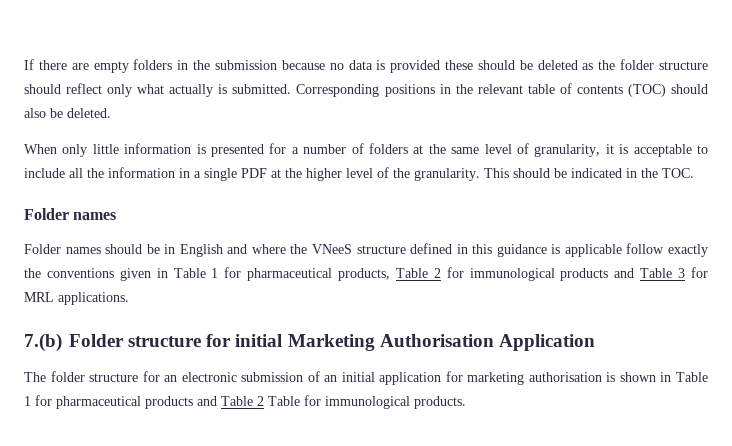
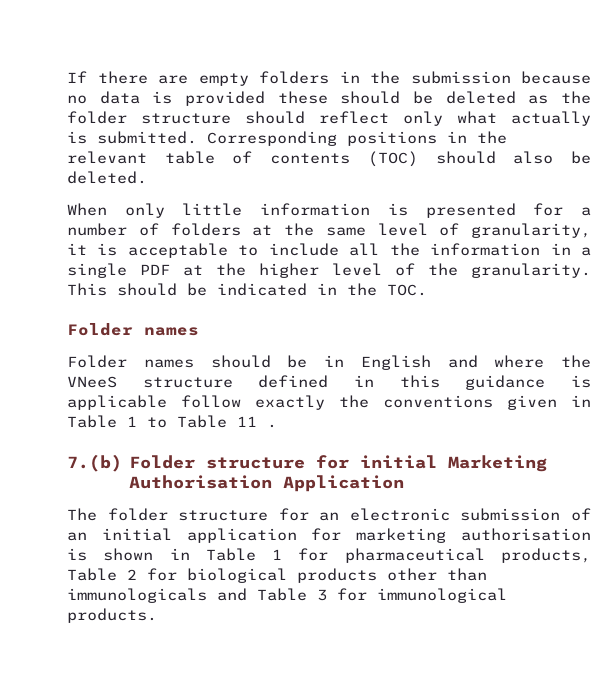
- Folder names should be in English and where the VNeeS structure defined in this guidance is applicable follow exactly the conventions given in Table 1 for pharmaceutical products, Table 2 for immunological products and Table 3 for MRL applications.
+ Folder names should be in English and where the VNeeS structure defined in this guidance is applicable follow exactly the conventions given in Table 1 to Table 11 .
- The folder structure for an electronic submission of an initial application for marketing authorisation is shown in Table 1 for pharmaceutical products and Table 2 Table for immunological products.
+ The folder structure for an electronic submission of an initial application for marketing authorisation is shown in Table 1 for pharmaceutical products, Table 2 for biological products other than immunologicals and Table 3 for immunological products.

